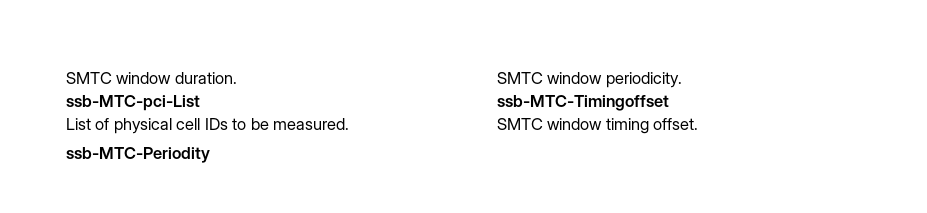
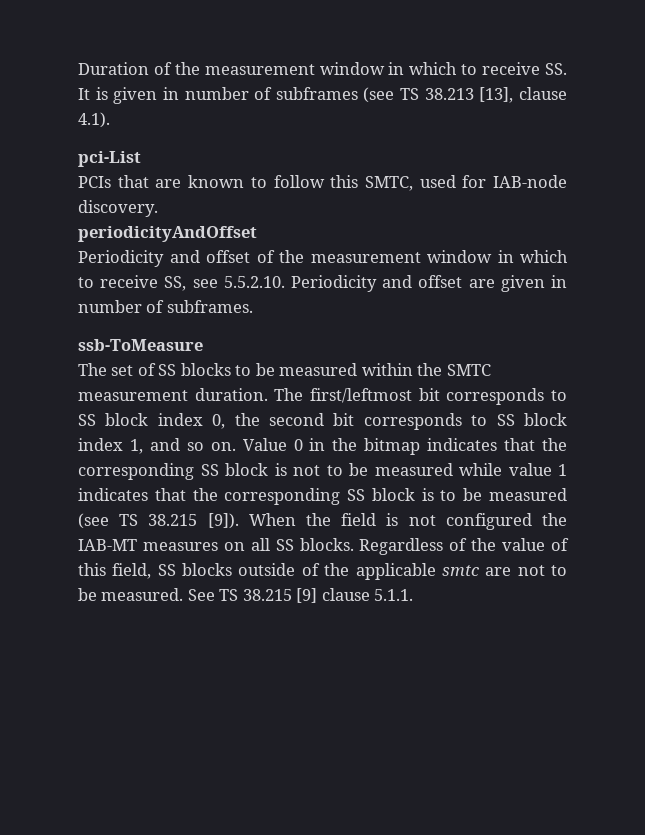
- SMTC window duration.
- ssb-MTC-pci-List
- List of physical cell IDs to be measured.
- ssb-MTC-Periodity
- SMTC window periodicity.
- ssb-MTC-Timingoffset
- SMTC window timing offset.
+ Duration of the measurement window in which to receive SS. It is given in number of subframes (see TS 38.213 [13], clause 4.1).
+ pci-List
+ PCIs that are known to follow this SMTC, used for IAB-node discovery.
+ periodicityAndOffset
+ Periodicity and offset of the measurement window in which to receive SS, see 5.5.2.10. Periodicity and offset are given in number of subframes.
+ ssb-ToMeasure
+ The set of SS blocks to be measured within the SMTC measurement duration. The first/leftmost bit corresponds to SS block index 0, the second bit corresponds to SS block index 1, and so on. Value 0 in the bitmap indicates that the corresponding SS block is not to be measured while value 1 indicates that the corresponding SS block is to be measured (see TS 38.215 [9]). When the field is not configured the IAB-MT measures on all SS blocks. Regardless of the value of this field, SS blocks outside of the applicable smtc are not to be measured. See TS 38.215 [9] clause 5.1.1.

